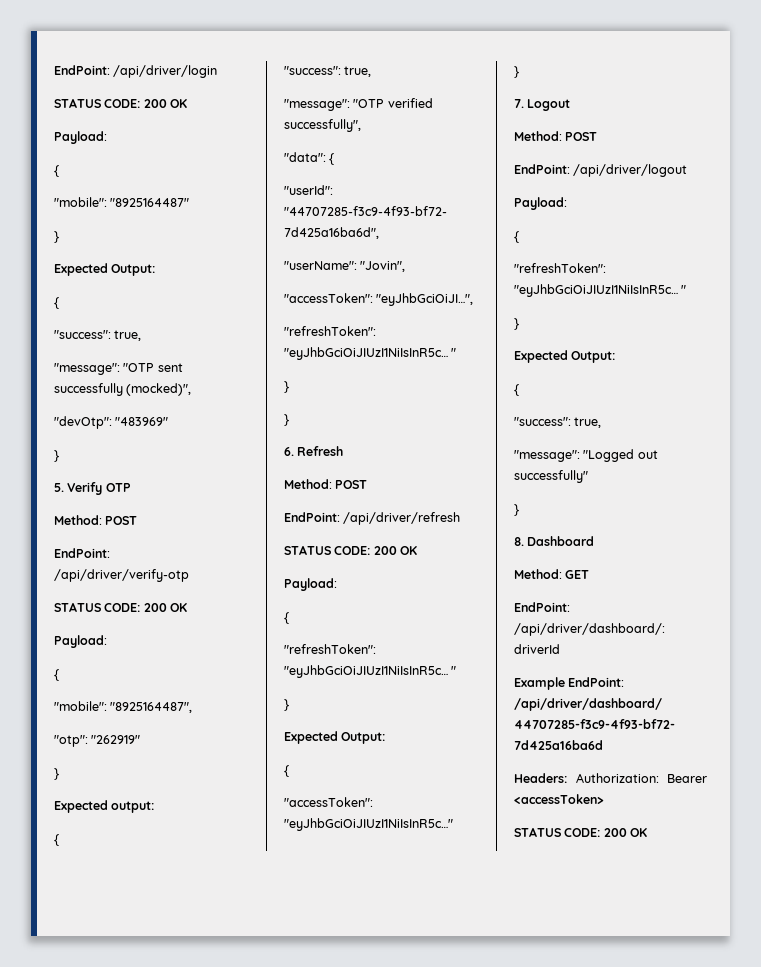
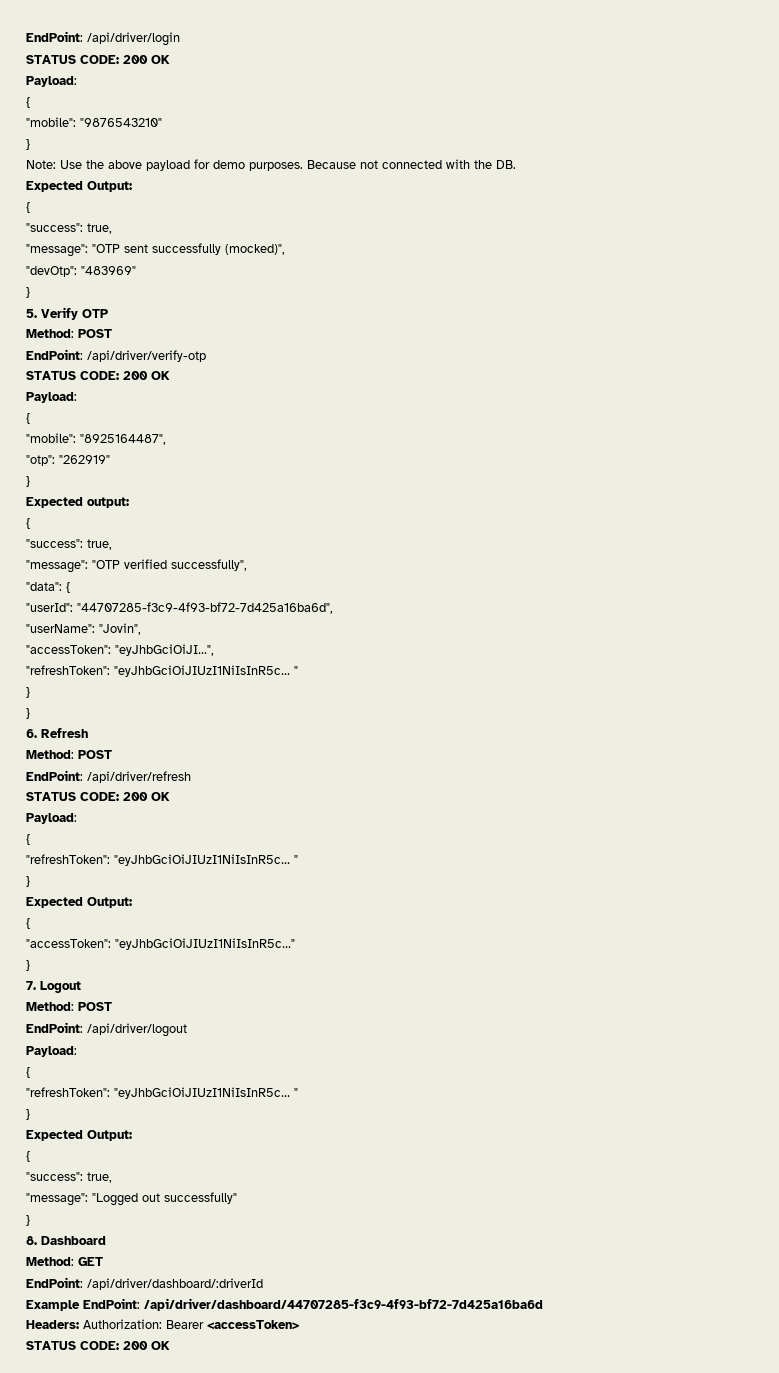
- "mobile": "8925164487"
+ "mobile": "9876543210"
  }
+ Note: Use the above payload for demo purposes. Because not connected with the DB.

